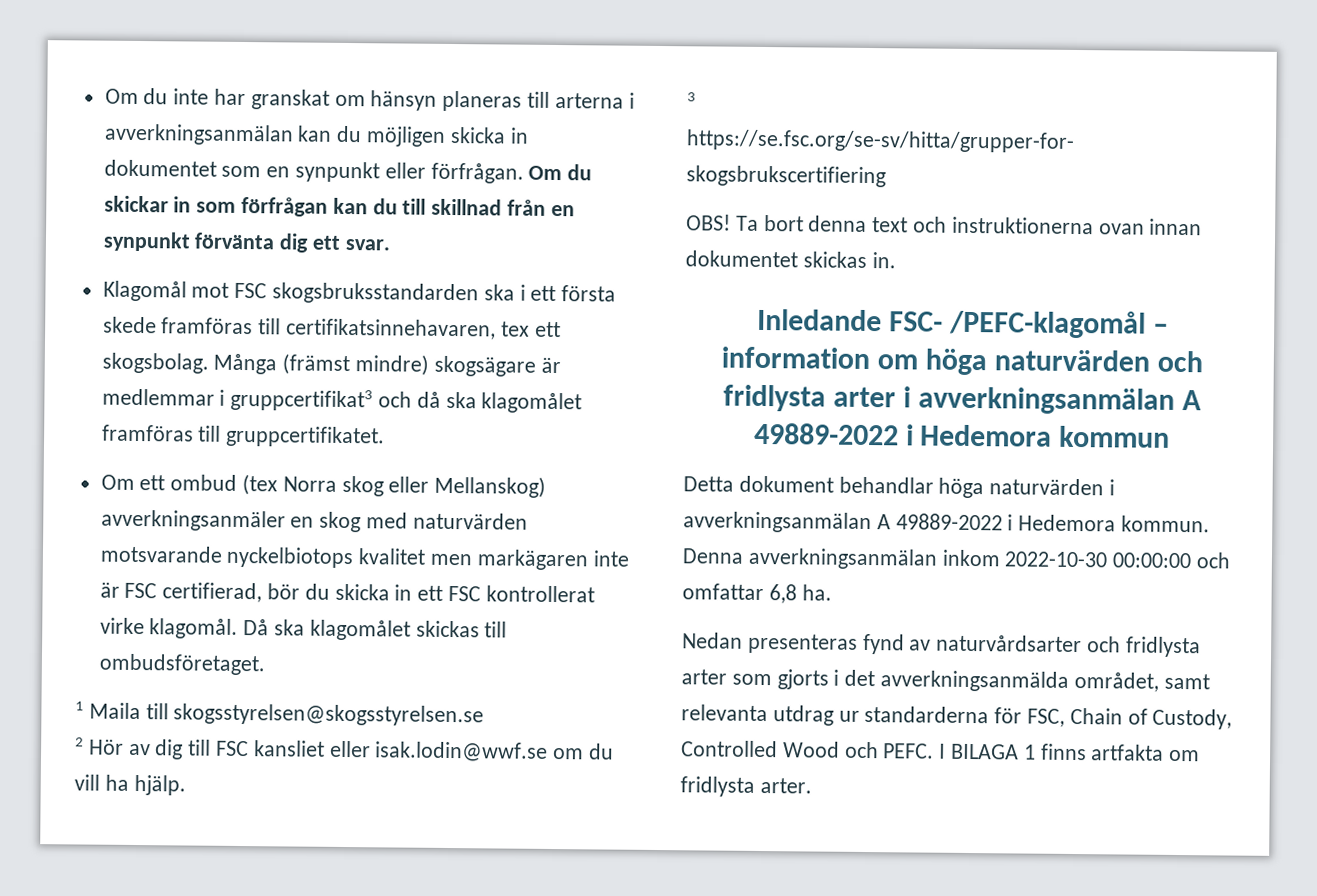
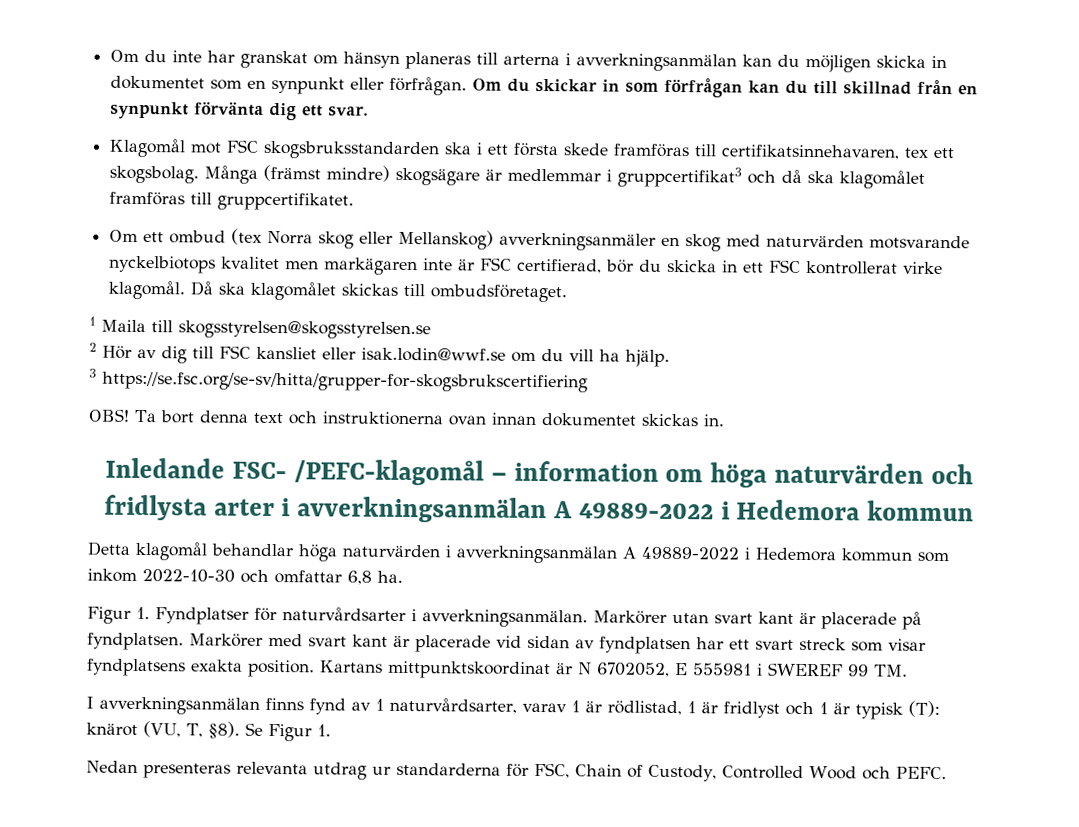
- Detta dokument behandlar höga naturvärden i avverkningsanmälan A 49889-2022 i Hedemora kommun. Denna avverkningsanmälan inkom 2022-10-30 00:00:00 och omfattar 6,8 ha.
+ Detta klagomål behandlar höga naturvärden i avverkningsanmälan A 49889-2022 i Hedemora kommun som inkom 2022-10-30 och omfattar 6,8 ha.
- Nedan presenteras fynd av naturvårdsarter och fridlysta arter som gjorts i det avverkningsanmälda området, samt relevanta utdrag ur standarderna för FSC, Chain of Custody, Controlled Wood och PEFC. I BILAGA 1 finns artfakta om fridlysta arter.
+ Figur 1. Fyndplatser för naturvårdsarter i avverkningsanmälan. Markörer utan svart kant är placerade på fyndplatsen. Markörer med svart kant är placerade vid sidan av fyndplatsen har ett svart streck som visar fyndplatsens exakta position. Kartans mittpunktskoordinat är N 6702052, E 555981 i SWEREF 99 TM.
+ I avverkningsanmälan finns fynd av 1 naturvårdsarter, varav 1 är rödlistad, 1 är fridlyst och 1 är typisk (T): knärot (VU, T, §8). Se Figur 1.
+ Nedan presenteras relevanta utdrag ur standarderna för FSC, Chain of Custody, Controlled Wood och PEFC.

